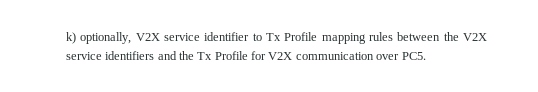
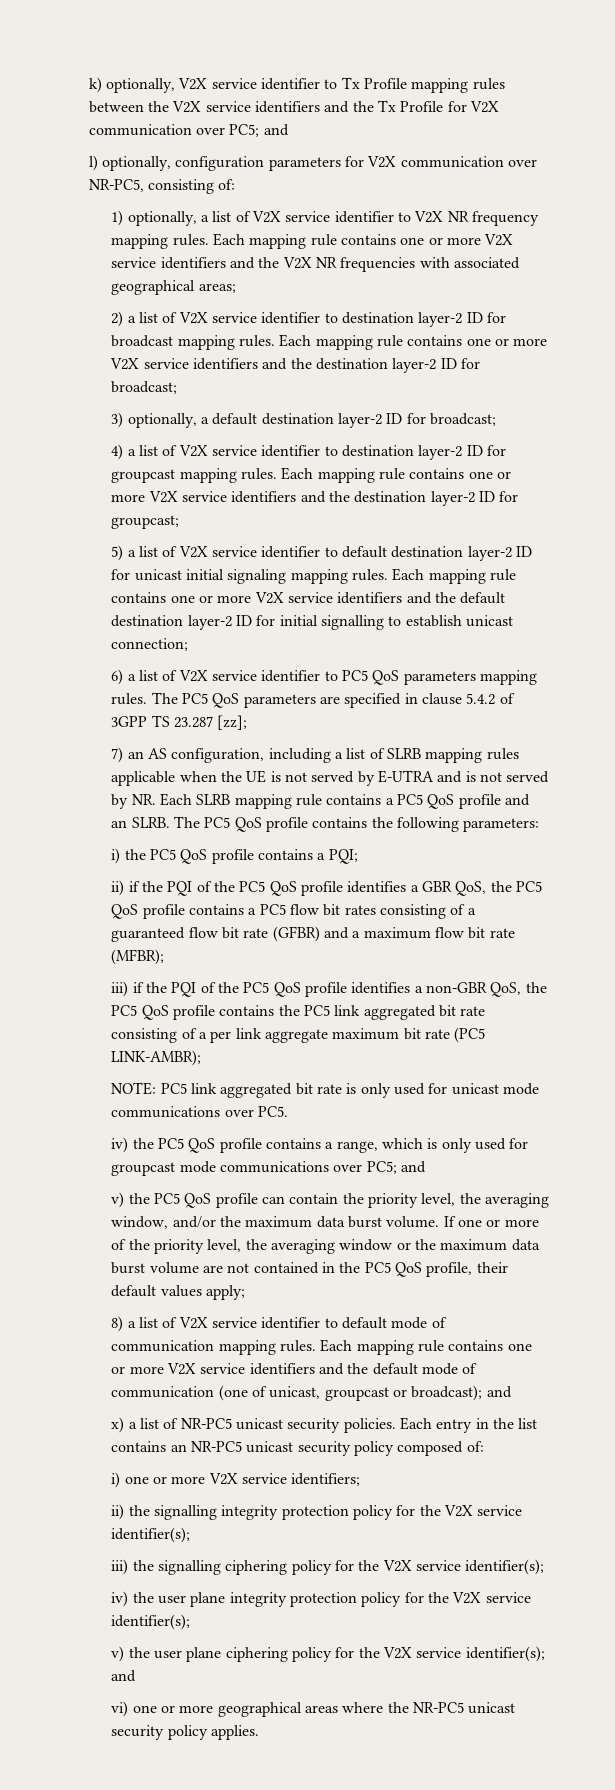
- k) optionally, V2X service identifier to Tx Profile mapping rules between the V2X service identifiers and the Tx Profile for V2X communication over PC5.
+ k) optionally, V2X service identifier to Tx Profile mapping rules between the V2X service identifiers and the Tx Profile for V2X communication over PC5; and
+ l) optionally, configuration parameters for V2X communication over NR-PC5, consisting of:
+ 1) optionally, a list of V2X service identifier to V2X NR frequency mapping rules. Each mapping rule contains one or more V2X service identifiers and the V2X NR frequencies with associated geographical areas;
+ 2) a list of V2X service identifier to destination layer-2 ID for broadcast mapping rules. Each mapping rule contains one or more V2X service identifiers and the destination layer-2 ID for broadcast;
+ 3) optionally, a default destination layer-2 ID for broadcast;
+ 4) a list of V2X service identifier to destination layer-2 ID for groupcast mapping rules. Each mapping rule contains one or more V2X service identifiers and the destination layer-2 ID for groupcast;
+ 5) a list of V2X service identifier to default destination layer-2 ID for unicast initial signaling mapping rules. Each mapping rule contains one or more V2X service identifiers and the default destination layer-2 ID for initial signalling to establish unicast connection;
+ 6) a list of V2X service identifier to PC5 QoS parameters mapping rules. The PC5 QoS parameters are specified in clause 5.4.2 of 3GPP TS 23.287 [zz];
+ 7) an AS configuration, including a list of SLRB mapping rules applicable when the UE is not served by E-UTRA and is not served by NR. Each SLRB mapping rule contains a PC5 QoS profile and an SLRB. The PC5 QoS profile contains the following parameters:
+ i) the PC5 QoS profile contains a PQI;
+ ii) if the PQI of the PC5 QoS profile identifies a GBR QoS, the PC5 QoS profile contains a PC5 flow bit rates consisting of a guaranteed flow bit rate (GFBR) and a maximum flow bit rate (MFBR);
+ iii) if the PQI of the PC5 QoS profile identifies a non-GBR QoS, the PC5 QoS profile contains the PC5 link aggregated bit rate consisting of a per link aggregate maximum bit rate (PC5 LINK-AMBR);
+ NOTE: PC5 link aggregated bit rate is only used for unicast mode communications over PC5.
+ iv) the PC5 QoS profile contains a range, which is only used for groupcast mode communications over PC5; and
+ v) the PC5 QoS profile can contain the priority level, the averaging window, and/or the maximum data burst volume. If one or more of the priority level, the averaging window or the maximum data burst volume are not contained in the PC5 QoS profile, their default values apply;
+ 8) a list of V2X service identifier to default mode of communication mapping rules. Each mapping rule contains one or more V2X service identifiers and the default mode of communication (one of unicast, groupcast or broadcast); and
+ x) a list of NR-PC5 unicast security policies. Each entry in the list contains an NR-PC5 unicast security policy composed of:
+ i) one or more V2X service identifiers;
+ ii) the signalling integrity protection policy for the V2X service identifier(s);
+ iii) the signalling ciphering policy for the V2X service identifier(s);
+ iv) the user plane integrity protection policy for the V2X service identifier(s);
+ v) the user plane ciphering policy for the V2X service identifier(s); and
+ vi) one or more geographical areas where the NR-PC5 unicast security policy applies.

